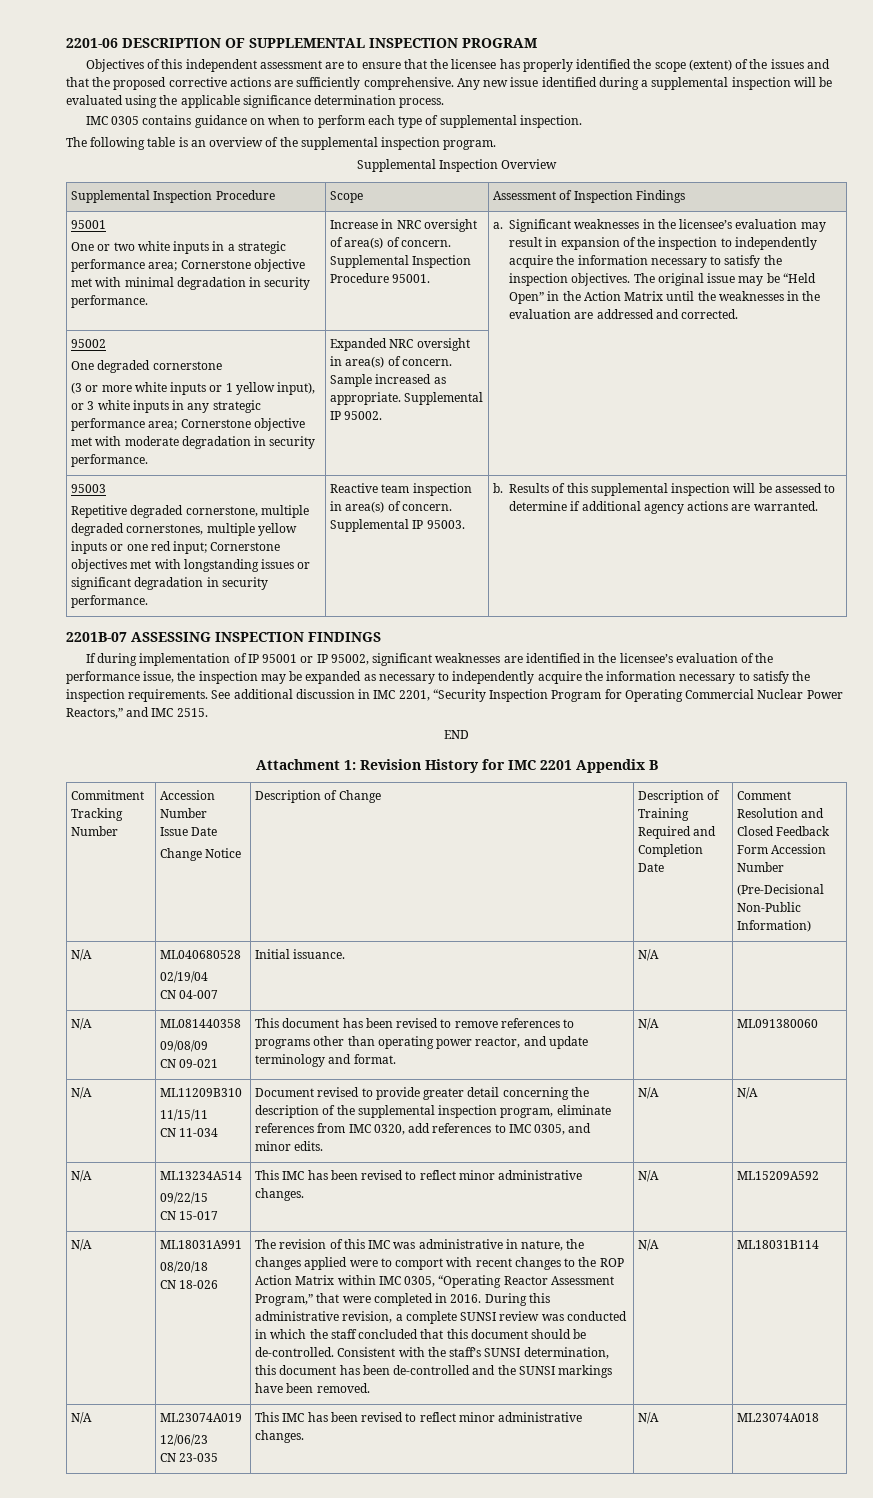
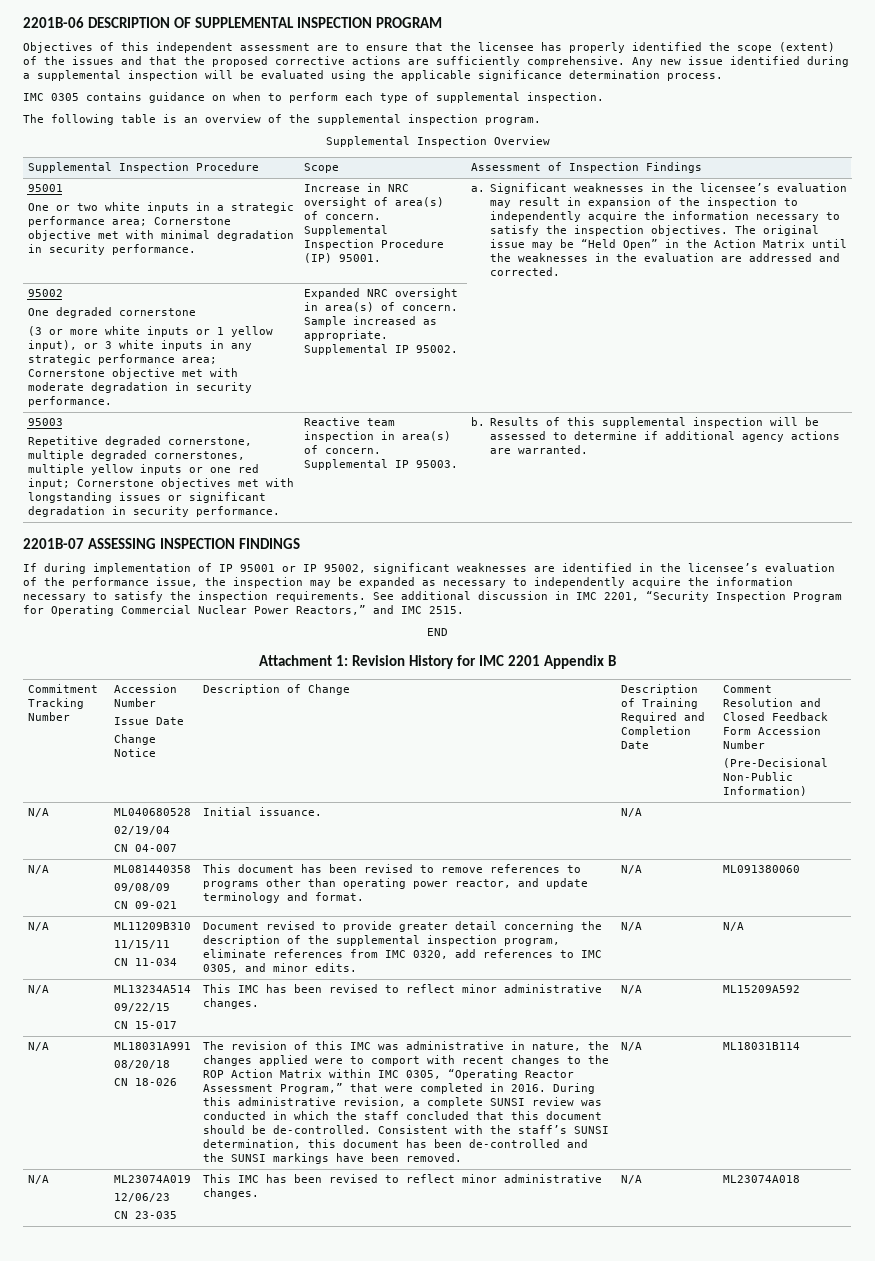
- 2201-06 DESCRIPTION OF SUPPLEMENTAL INSPECTION PROGRAM
+ 2201B-06 DESCRIPTION OF SUPPLEMENTAL INSPECTION PROGRAM
- Supplemental Inspection Procedure 95001.
+ Supplemental Inspection Procedure (IP) 95001.

